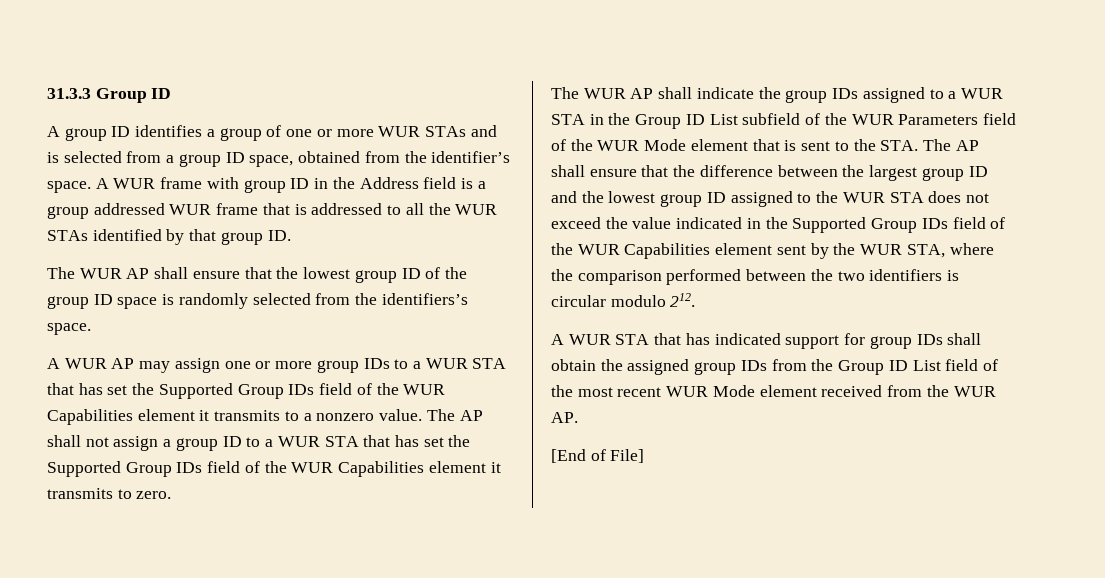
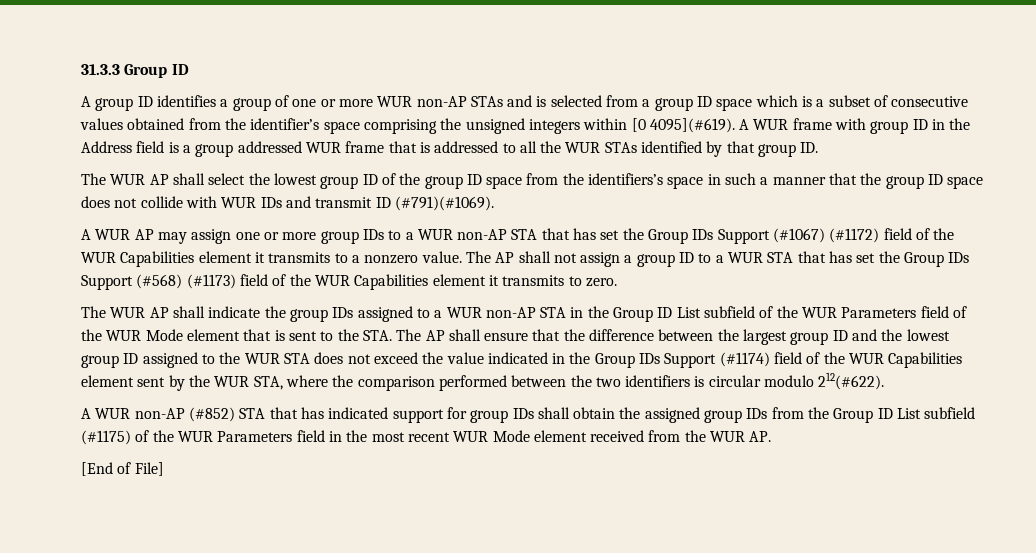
- A group ID identifies a group of one or more WUR STAs and is selected from a group ID space, obtained from the identifier’s space.
+ A group ID identifies a group of one or more WUR non-AP STAs and is selected from a group ID space which is a subset of consecutive values obtained from the identifier’s space comprising the unsigned integers within [0 4095](#619).
- The WUR AP shall ensure that the lowest group ID of the group ID space is randomly selected from the identifiers’s space.
+ The WUR AP shall select the lowest group ID of the group ID space from the identifiers’s space in such a manner that the group ID space does not collide with WUR IDs and transmit ID (#791)(#1069).
- A WUR AP may assign one or more group IDs to a WUR STA that has set the Supported Group IDs field of the WUR Capabilities element it transmits to a nonzero value.
+ A WUR AP may assign one or more group IDs to a WUR non-AP STA that has set the Group IDs Support (#1067) (#1172) field of the WUR Capabilities element it transmits to a nonzero value.
- The AP shall not assign a group ID to a WUR STA that has set the Supported Group IDs field of the WUR Capabilities element it transmits to zero.
+ The AP shall not assign a group ID to a WUR STA that has set the Group IDs Support (#568) (#1173) field of the WUR Capabilities element it transmits to zero.
- The WUR AP shall indicate the group IDs assigned to a WUR STA in the Group ID List subfield of the WUR Parameters field of the WUR Mode element that is sent to the STA. The AP shall ensure that the difference between the largest group ID and the lowest group ID assigned to the WUR STA does not exceed the value indicated in the Supported Group IDs field of the WUR Capabilities element sent by the WUR STA, where the comparison performed between the two identifiers is circular modulo 212.
- A WUR STA that has indicated support for group IDs shall obtain the assigned group IDs from the Group ID List field of the most recent WUR Mode element received from the WUR AP.
+ The WUR AP shall indicate the group IDs assigned to a WUR non-AP STA in the Group ID List subfield of the WUR Parameters field of the WUR Mode element that is sent to the STA. The AP shall ensure that the difference between the largest group ID and the lowest group ID assigned to the WUR STA does not exceed the value indicated in the Group IDs Support (#1174) field of the WUR Capabilities element sent by the WUR STA, where the comparison performed between the two identifiers is circular modulo 212(#622).
+ A WUR non-AP (#852) STA that has indicated support for group IDs shall obtain the assigned group IDs from the Group ID List subfield (#1175) of the WUR Parameters field in the most recent WUR Mode element received from the WUR AP.

